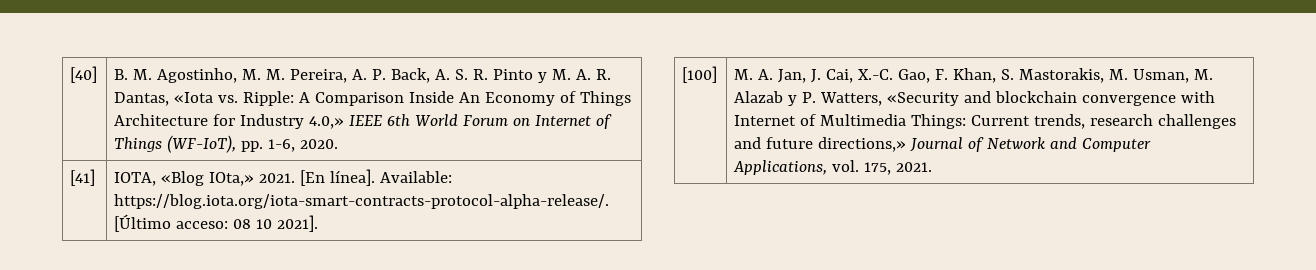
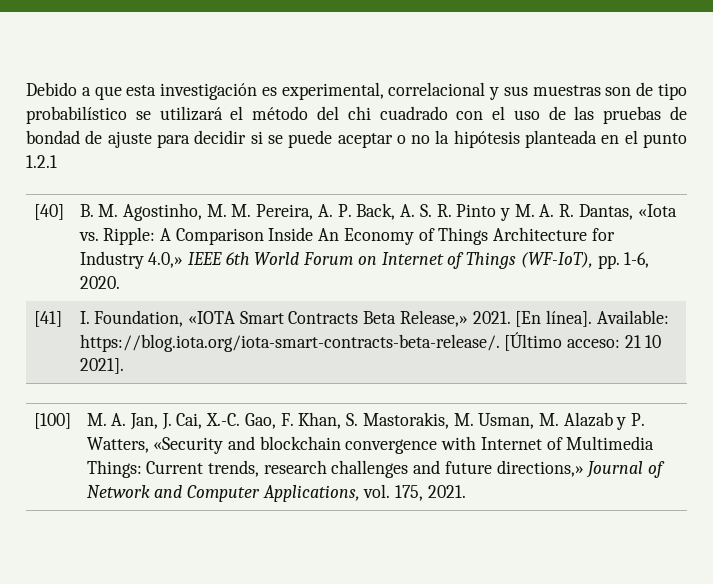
+ Debido a que esta investigación es experimental, correlacional y sus muestras son de tipo probabilístico se utilizará el método del chi cuadrado con el uso de las pruebas de bondad de ajuste para decidir si se puede aceptar o no la hipótesis planteada en el punto 1.2.1
- [41] | IOTA, «Blog IOta,» 2021. [En línea]. Available: https://blog.iota.org/iota-smart-contracts-protocol-alpha-release/. [Último acceso: 08 10 2021].
+ [41] | I. Foundation, «IOTA Smart Contracts Beta Release,» 2021. [En línea]. Available: https://blog.iota.org/iota-smart-contracts-beta-release/. [Último acceso: 21 10 2021].

